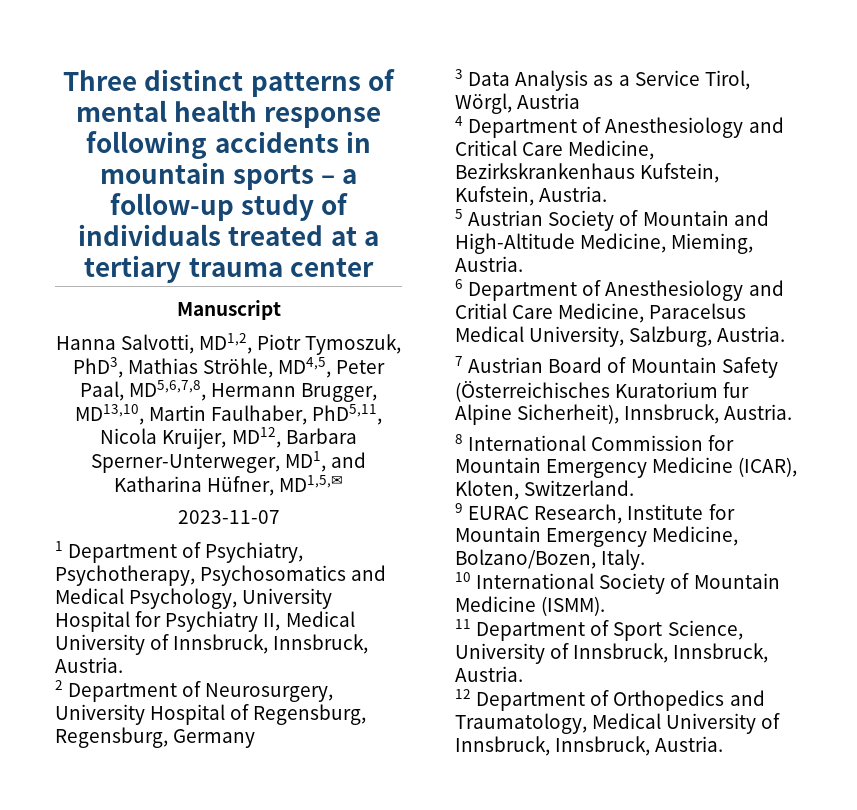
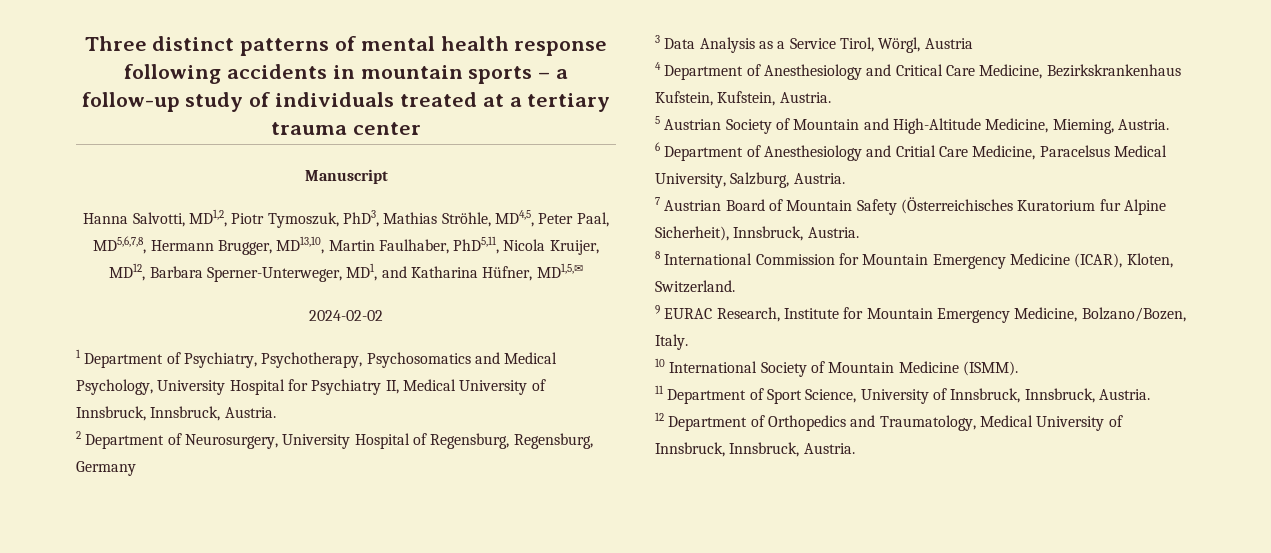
- 2023-11-07
+ 2024-02-02

